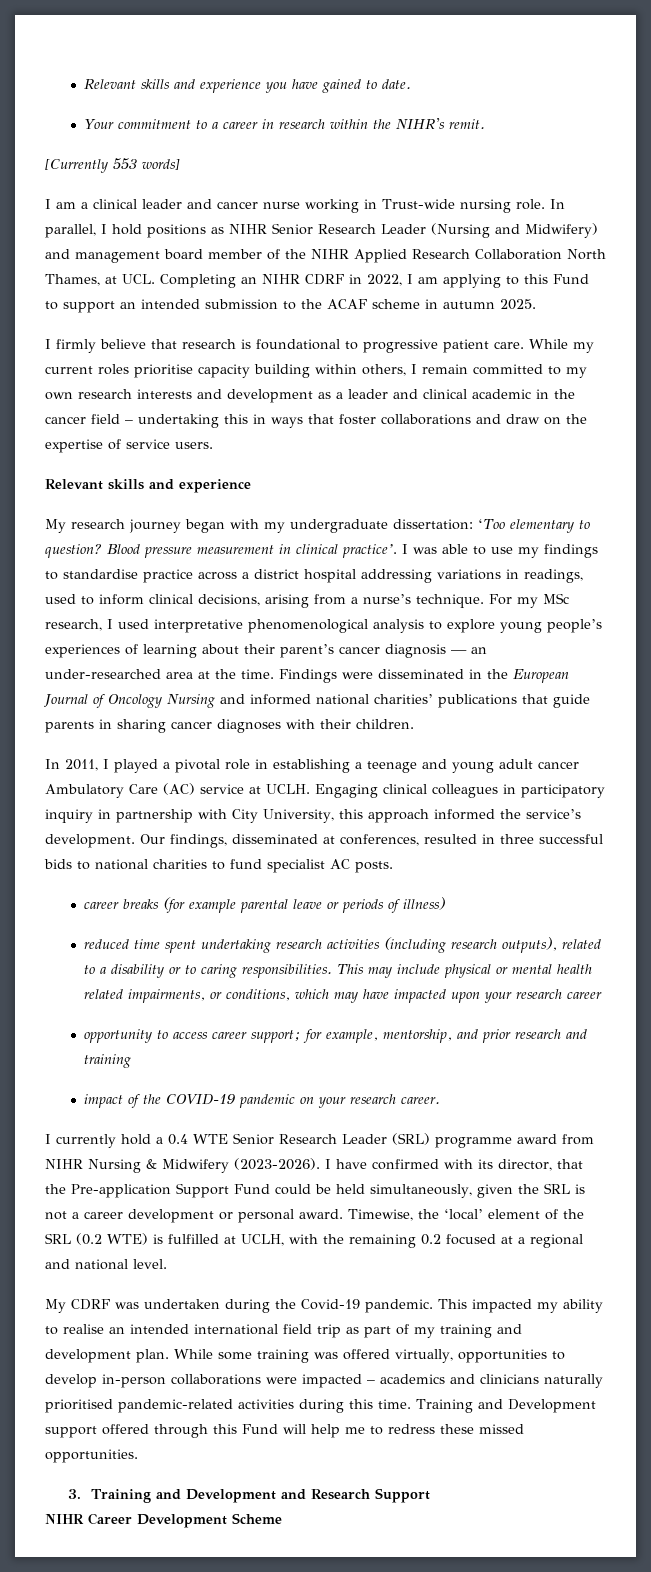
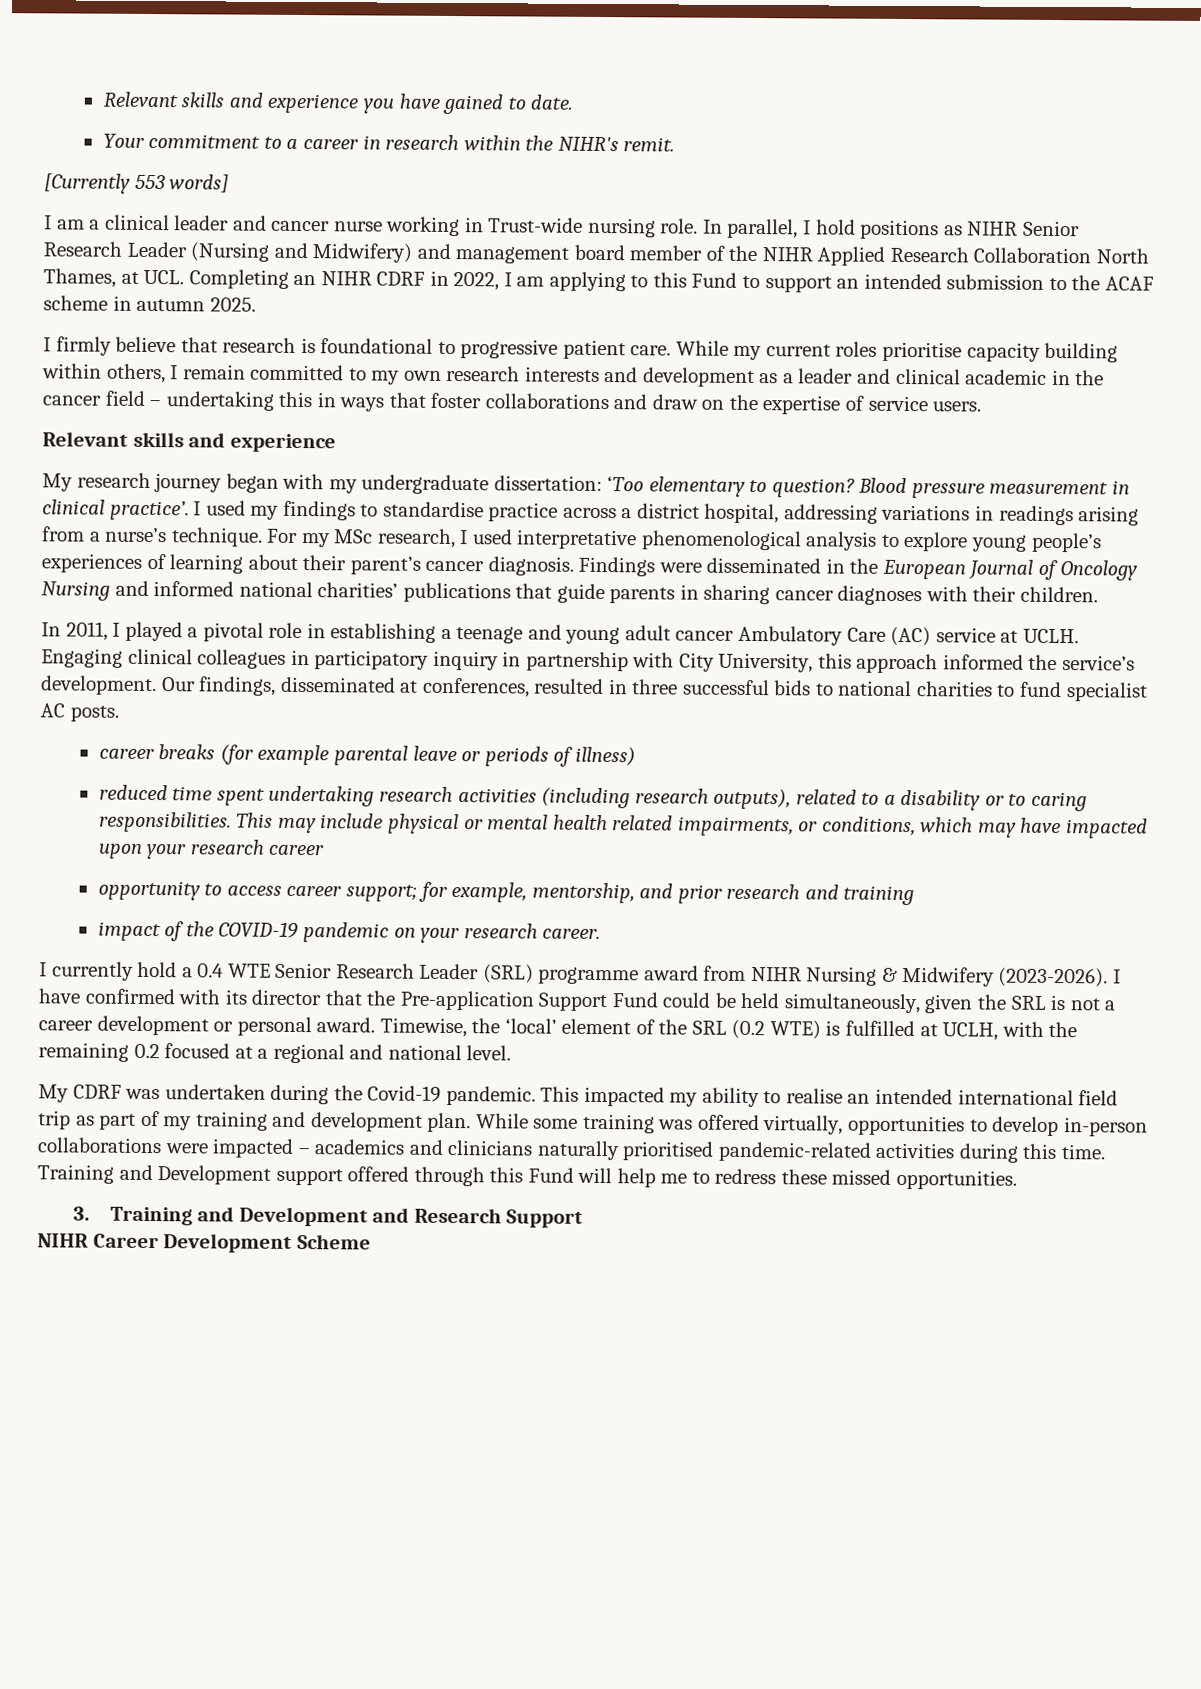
- I was able to use my findings to standardise practice across a district hospital addressing variations in readings, used to inform clinical decisions, arising from a nurse’s technique.
+ I used my findings to standardise practice across a district hospital, addressing variations in readings arising from a nurse’s technique.
- For my MSc research, I used interpretative phenomenological analysis to explore young people’s experiences of learning about their parent’s cancer diagnosis — an under-researched area at the time.
+ For my MSc research, I used interpretative phenomenological analysis to explore young people’s experiences of learning about their parent’s cancer diagnosis.
- I have confirmed with its director, that the Pre-application Support Fund could be held simultaneously, given the SRL is not a career development or personal award.
+ I have confirmed with its director that the Pre-application Support Fund could be held simultaneously, given the SRL is not a career development or personal award.

